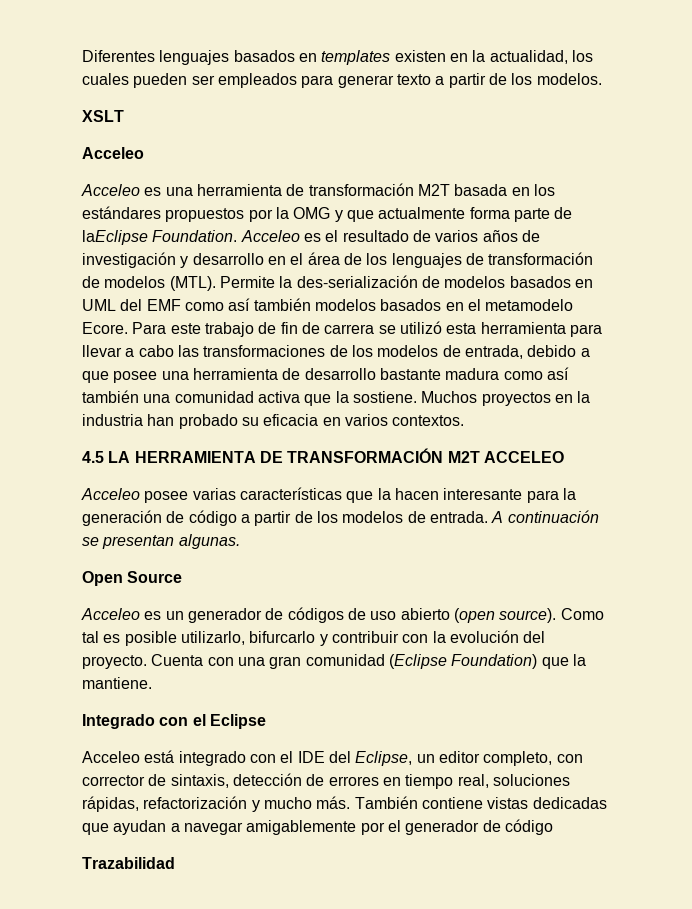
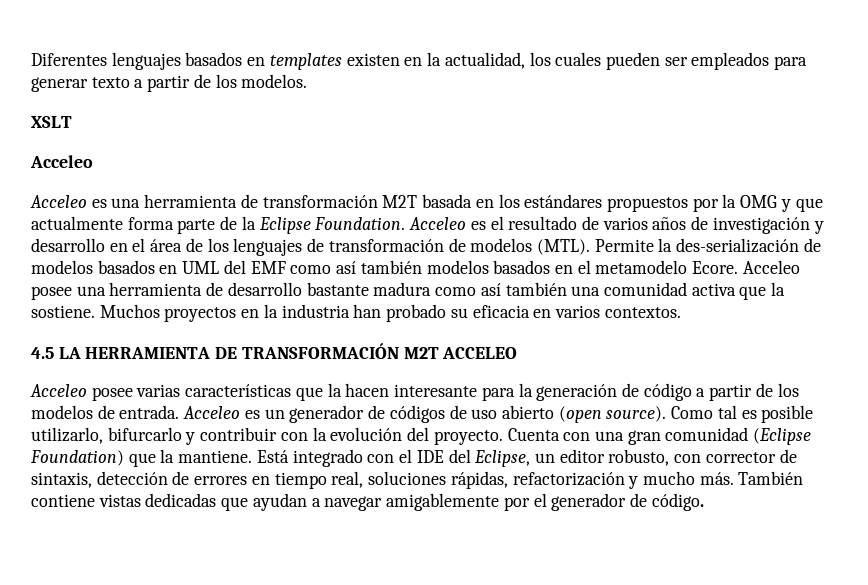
- Acceleo es una herramienta de transformación M2T basada en los estándares propuestos por la OMG y que actualmente forma parte de laEclipse Foundation.
+ Acceleo es una herramienta de transformación M2T basada en los estándares propuestos por la OMG y que actualmente forma parte de la Eclipse Foundation.
- Para este trabajo de fin de carrera se utilizó esta herramienta para llevar a cabo las transformaciones de los modelos de entrada, debido a que posee una herramienta de desarrollo bastante madura como así también una comunidad activa que la sostiene.
+ Acceleo posee una herramienta de desarrollo bastante madura como así también una comunidad activa que la sostiene.
- Acceleo posee varias características que la hacen interesante para la generación de código a partir de los modelos de entrada. A continuación se presentan algunas.
- Open Source
- Acceleo es un generador de códigos de uso abierto (open source).
+ Acceleo posee varias características que la hacen interesante para la generación de código a partir de los modelos de entrada. Acceleo es un generador de códigos de uso abierto (open source).
- Cuenta con una gran comunidad (Eclipse Foundation) que la mantiene.
- Integrado con el Eclipse
- Acceleo está integrado con el IDE del Eclipse, un editor completo, con corrector de sintaxis, detección de errores en tiempo real, soluciones rápidas, refactorización y mucho más.
+ Cuenta con una gran comunidad (Eclipse Foundation) que la mantiene. Está integrado con el IDE del Eclipse, un editor robusto, con corrector de sintaxis, detección de errores en tiempo real, soluciones rápidas, refactorización y mucho más.
- También contiene vistas dedicadas que ayudan a navegar amigablemente por el generador de código
- Trazabilidad
+ También contiene vistas dedicadas que ayudan a navegar amigablemente por el generador de código.

